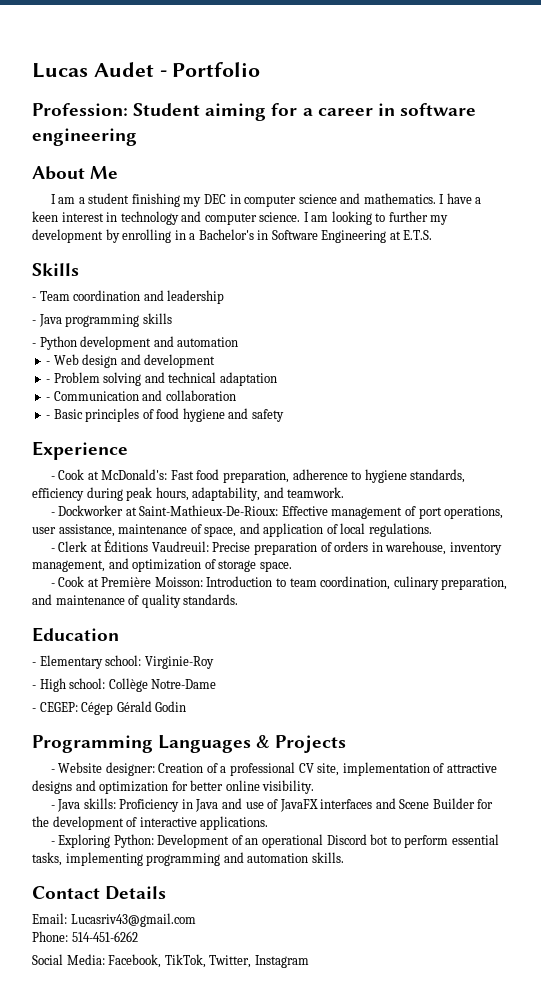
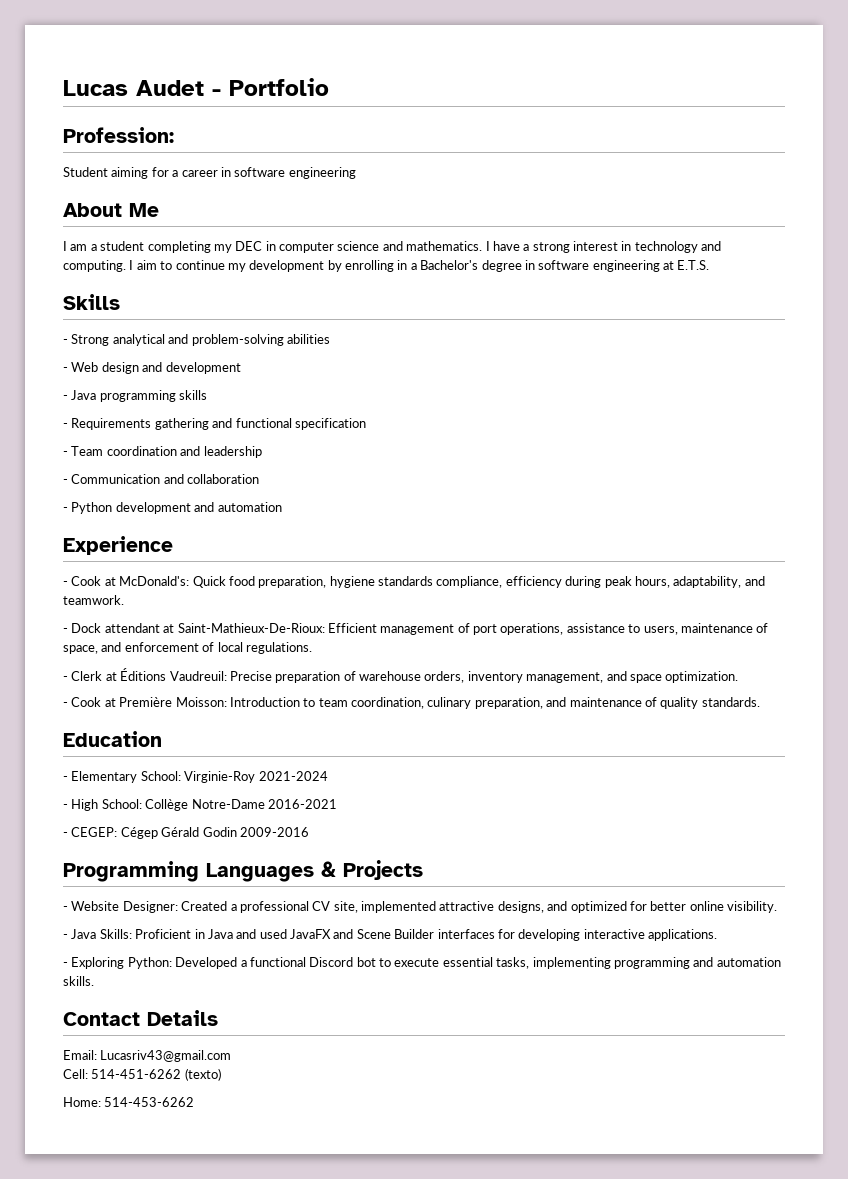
- Profession: Student aiming for a career in software engineering
+ Profession:
+ Student aiming for a career in software engineering
- I am a student finishing my DEC in computer science and mathematics.
+ I am a student completing my DEC in computer science and mathematics.
- I have a keen interest in technology and computer science. I am looking to further my development by enrolling in a Bachelor's in Software Engineering at E.T.S.
+ I have a strong interest in technology and computing. I aim to continue my development by enrolling in a Bachelor's degree in software engineering at E.T.S.
+ - Strong analytical and problem-solving abilities
+ - Web design and development
+ - Java programming skills
+ - Requirements gathering and functional specification
- - Java programming skills
+ - Communication and collaboration
- - Web design and development
- - Problem solving and technical adaptation
- - Communication and collaboration
- - Basic principles of food hygiene and safety
- - Cook at McDonald's: Fast food preparation, adherence to hygiene standards, efficiency during peak hours, adaptability, and teamwork.
+ - Cook at McDonald's: Quick food preparation, hygiene standards compliance, efficiency during peak hours, adaptability, and teamwork.
- - Dockworker at Saint-Mathieux-De-Rioux: Effective management of port operations, user assistance, maintenance of space, and application of local regulations.
+ - Dock attendant at Saint-Mathieux-De-Rioux: Efficient management of port operations, assistance to users, maintenance of space, and enforcement of local regulations.
- - Clerk at Éditions Vaudreuil: Precise preparation of orders in warehouse, inventory management, and optimization of storage space.
+ - Clerk at Éditions Vaudreuil: Precise preparation of warehouse orders, inventory management, and space optimization.
- - Elementary school: Virginie-Roy
+ - Elementary School: Virginie-Roy 2021-2024
- - High school: Collège Notre-Dame
+ - High School: Collège Notre-Dame 2016-2021
- - CEGEP: Cégep Gérald Godin
+ - CEGEP: Cégep Gérald Godin 2009-2016
- - Website designer: Creation of a professional CV site, implementation of attractive designs and optimization for better online visibility.
+ - Website Designer: Created a professional CV site, implemented attractive designs, and optimized for better online visibility.
- - Java skills: Proficiency in Java and use of JavaFX interfaces and Scene Builder for the development of interactive applications.
+ - Java Skills: Proficient in Java and used JavaFX and Scene Builder interfaces for developing interactive applications.
- - Exploring Python: Development of an operational Discord bot to perform essential tasks, implementing programming and automation skills.
+ - Exploring Python: Developed a functional Discord bot to execute essential tasks, implementing programming and automation skills.
- Phone: 514-451-6262
- Social Media: Facebook, TikTok, Twitter, Instagram
+ Cell: 514-451-6262 (texto)
+ Home: 514-453-6262

